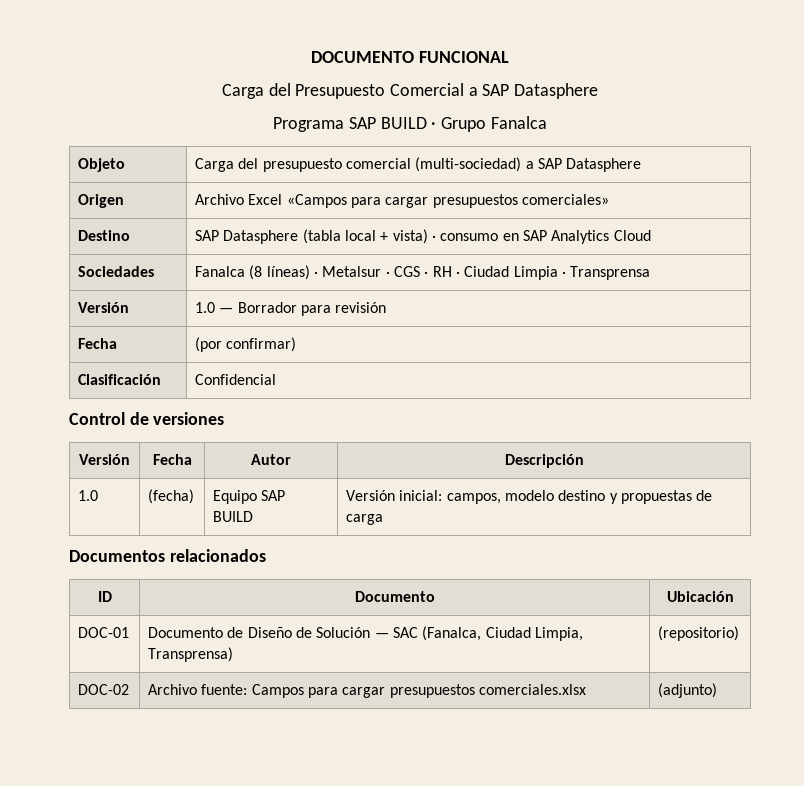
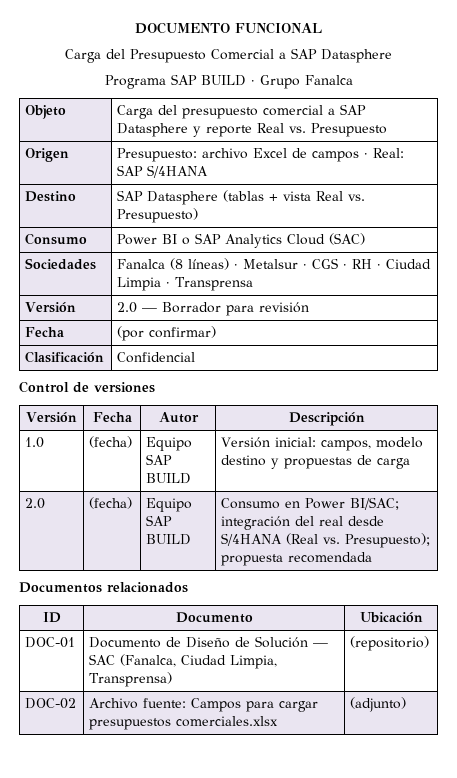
- Objeto | Carga del presupuesto comercial (multi-sociedad) a SAP Datasphere
- Origen | Archivo Excel «Campos para cargar presupuestos comerciales»
- Destino | SAP Datasphere (tabla local + vista) · consumo en SAP Analytics Cloud
+ Objeto | Carga del presupuesto comercial a SAP Datasphere y reporte Real vs. Presupuesto
+ Origen | Presupuesto: archivo Excel de campos · Real: SAP S/4HANA
+ Destino | SAP Datasphere (tablas + vista Real vs. Presupuesto)
+ Consumo | Power BI o SAP Analytics Cloud (SAC)
- Versión | 1.0 — Borrador para revisión
+ Versión | 2.0 — Borrador para revisión
+ 2.0 | (fecha) | Equipo SAP BUILD | Consumo en Power BI/SAC; integración del real desde S/4HANA (Real vs. Presupuesto); propuesta recomendada

